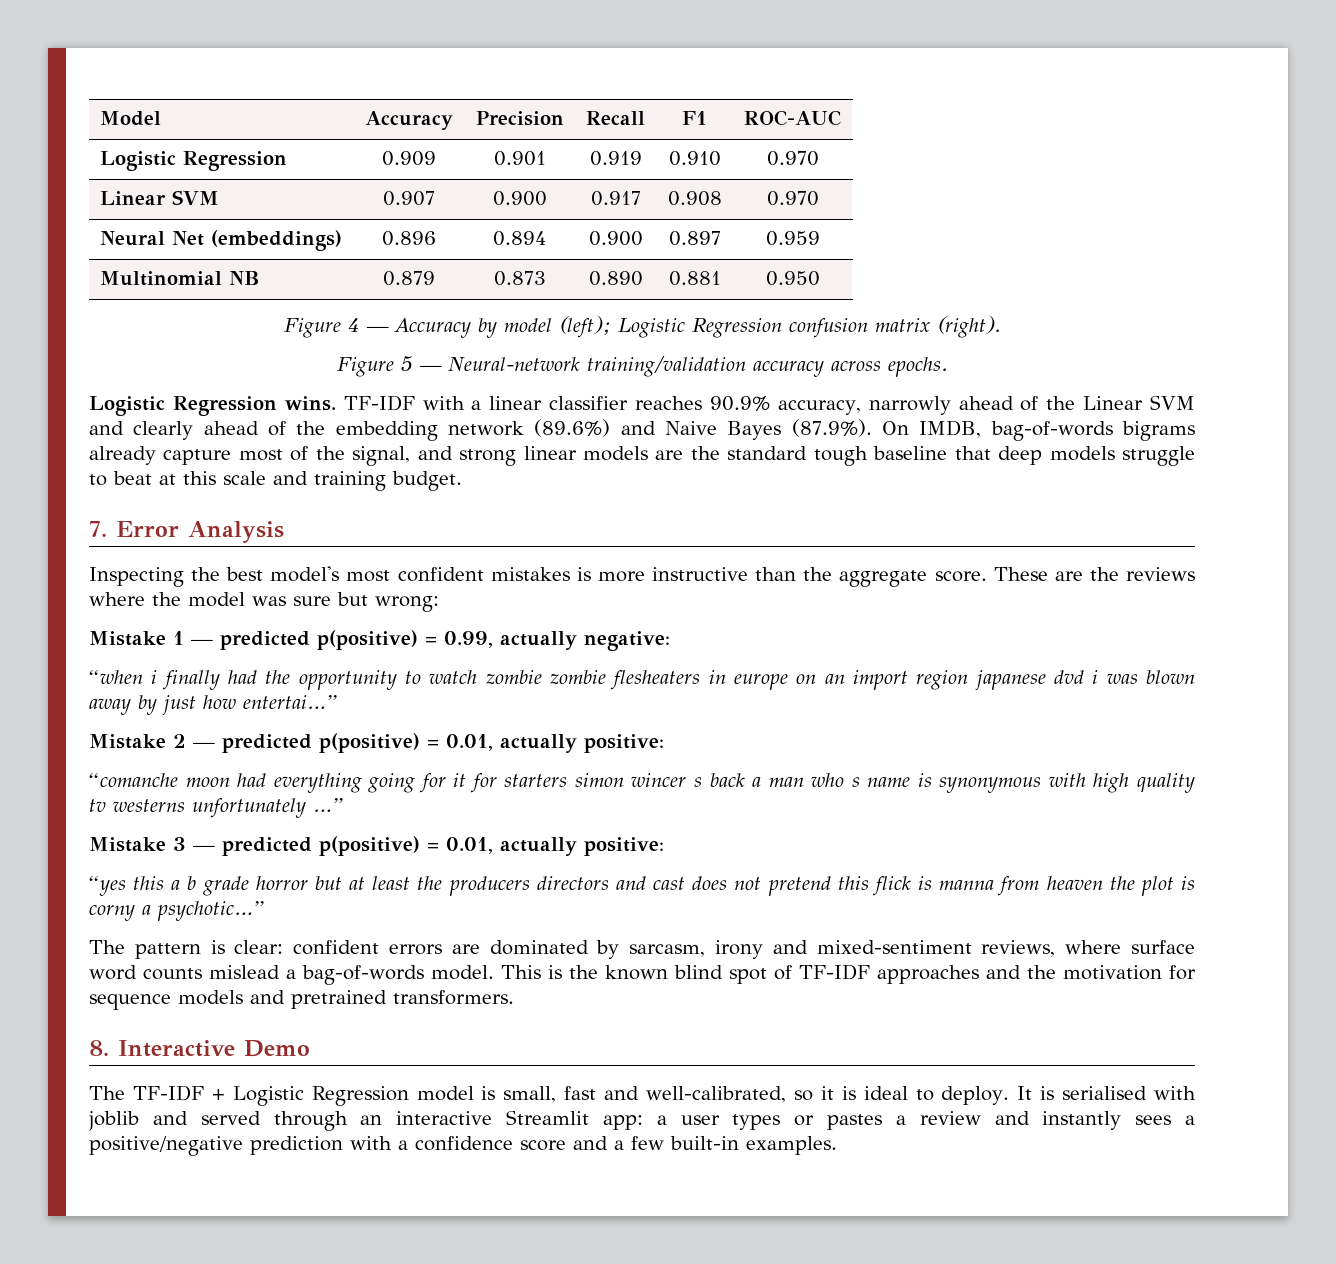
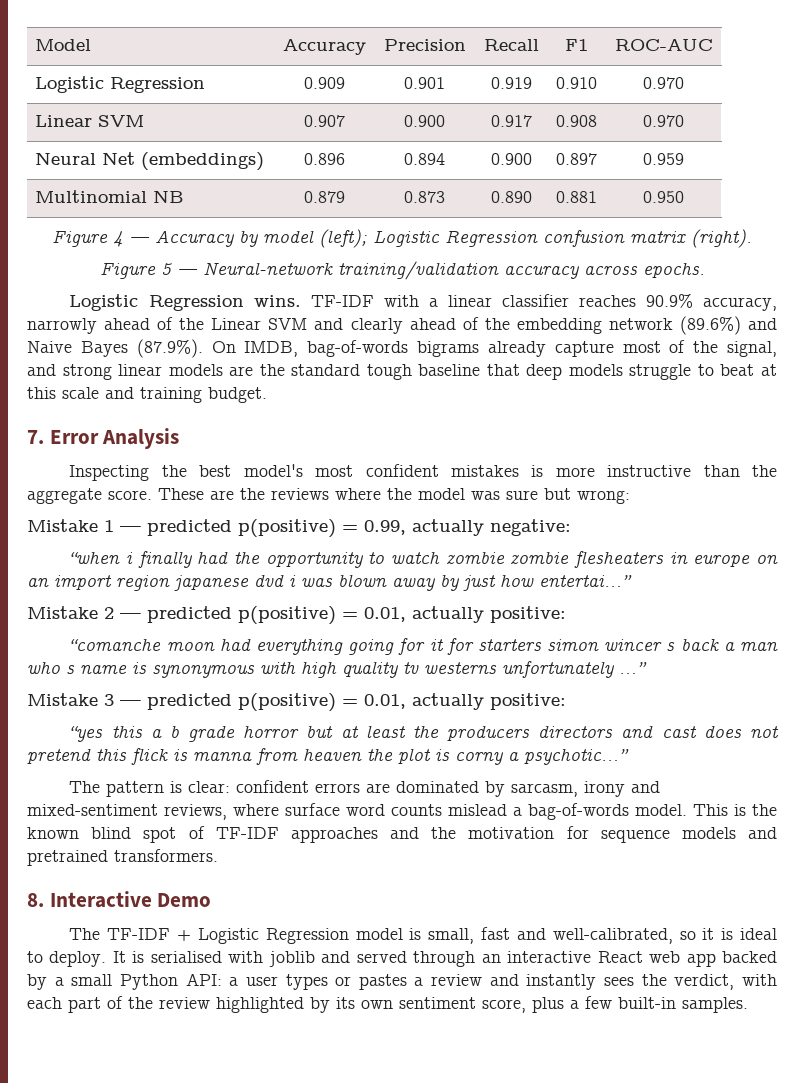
- It is serialised with joblib and served through an interactive Streamlit app: a user types or pastes a review and instantly sees a positive/negative prediction with a confidence score and a few built-in examples.
+ It is serialised with joblib and served through an interactive React web app backed by a small Python API: a user types or pastes a review and instantly sees the verdict, with each part of the review highlighted by its own sentiment score, plus a few built-in samples.

